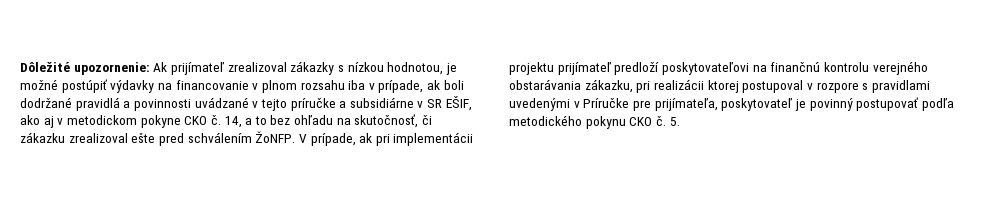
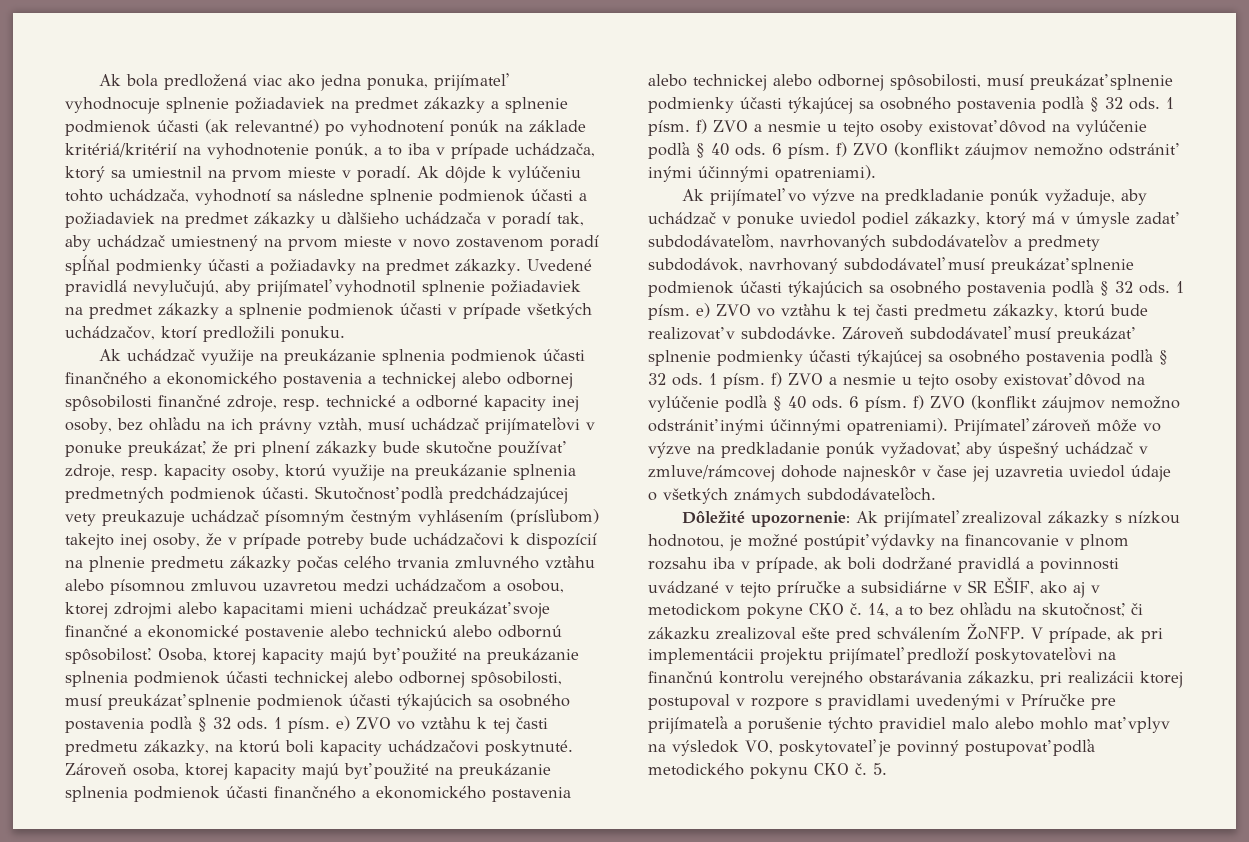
+ Ak bola predložená viac ako jedna ponuka, prijímateľ vyhodnocuje splnenie požiadaviek na predmet zákazky a splnenie podmienok účasti (ak relevantné) po vyhodnotení ponúk na základe kritériá/kritérií na vyhodnotenie ponúk, a to iba v prípade uchádzača, ktorý sa umiestnil na prvom mieste v poradí. Ak dôjde k vylúčeniu tohto uchádzača, vyhodnotí sa následne splnenie podmienok účasti a požiadaviek na predmet zákazky u ďalšieho uchádzača v poradí tak, aby uchádzač umiestnený na prvom mieste v novo zostavenom poradí spĺňal podmienky účasti a požiadavky na predmet zákazky. Uvedené pravidlá nevylučujú, aby prijímateľ vyhodnotil splnenie požiadaviek na predmet zákazky a splnenie podmienok účasti v prípade všetkých uchádzačov, ktorí predložili ponuku.
+ Ak uchádzač využije na preukázanie splnenia podmienok účasti finančného a ekonomického postavenia a technickej alebo odbornej spôsobilosti finančné zdroje, resp. technické a odborné kapacity inej osoby, bez ohľadu na ich právny vzťah, musí uchádzač prijímateľovi v ponuke preukázať, že pri plnení zákazky bude skutočne používať zdroje, resp. kapacity osoby, ktorú využije na preukázanie splnenia predmetných podmienok účasti. Skutočnosť podľa predchádzajúcej vety preukazuje uchádzač písomným čestným vyhlásením (prísľubom) takejto inej osoby, že v prípade potreby bude uchádzačovi k dispozícií na plnenie predmetu zákazky počas celého trvania zmluvného vzťahu alebo písomnou zmluvou uzavretou medzi uchádzačom a osobou, ktorej zdrojmi alebo kapacitami mieni uchádzač preukázať svoje finančné a ekonomické postavenie alebo technickú alebo odbornú spôsobilosť. Osoba, ktorej kapacity majú byť použité na preukázanie splnenia podmienok účasti technickej alebo odbornej spôsobilosti, musí preukázať splnenie podmienok účasti týkajúcich sa osobného postavenia podľa § 32 ods. 1 písm. e) ZVO vo vzťahu k tej časti predmetu zákazky, na ktorú boli kapacity uchádzačovi poskytnuté. Zároveň osoba, ktorej kapacity majú byť použité na preukázanie splnenia podmienok účasti finančného a ekonomického postavenia alebo technickej alebo odbornej spôsobilosti, musí preukázať splnenie podmienky účasti týkajúcej sa osobného postavenia podľa § 32 ods. 1 písm. f) ZVO a nesmie u tejto osoby existovať dôvod na vylúčenie podľa § 40 ods. 6 písm. f) ZVO (konflikt záujmov nemožno odstrániť inými účinnými opatreniami).
+ Ak prijímateľ vo výzve na predkladanie ponúk vyžaduje, aby uchádzač v ponuke uviedol podiel zákazky, ktorý má v úmysle zadať subdodávateľom, navrhovaných subdodávateľov a predmety subdodávok, navrhovaný subdodávateľ musí preukázať splnenie podmienok účasti týkajúcich sa osobného postavenia podľa § 32 ods. 1 písm. e) ZVO vo vzťahu k tej časti predmetu zákazky, ktorú bude realizovať v subdodávke. Zároveň subdodávateľ musí preukázať splnenie podmienky účasti týkajúcej sa osobného postavenia podľa § 32 ods. 1 písm. f) ZVO a nesmie u tejto osoby existovať dôvod na vylúčenie podľa § 40 ods. 6 písm. f) ZVO (konflikt záujmov nemožno odstrániť inými účinnými opatreniami). Prijímateľ zároveň môže vo výzve na predkladanie ponúk vyžadovať, aby úspešný uchádzač v zmluve/rámcovej dohode najneskôr v čase jej uzavretia uviedol údaje o všetkých známych subdodávateľoch.
- V prípade, ak pri implementácii projektu prijímateľ predloží poskytovateľovi na finančnú kontrolu verejného obstarávania zákazku, pri realizácii ktorej postupoval v rozpore s pravidlami uvedenými v Príručke pre prijímateľa, poskytovateľ je povinný postupovať podľa metodického pokynu CKO č.
+ V prípade, ak pri implementácii projektu prijímateľ predloží poskytovateľovi na finančnú kontrolu verejného obstarávania zákazku, pri realizácii ktorej postupoval v rozpore s pravidlami uvedenými v Príručke pre prijímateľa a porušenie týchto pravidiel malo alebo mohlo mať vplyv na výsledok VO, poskytovateľ je povinný postupovať podľa metodického pokynu CKO č.

